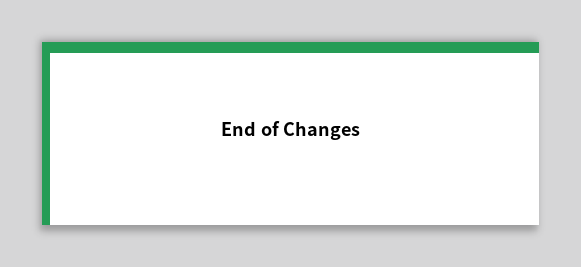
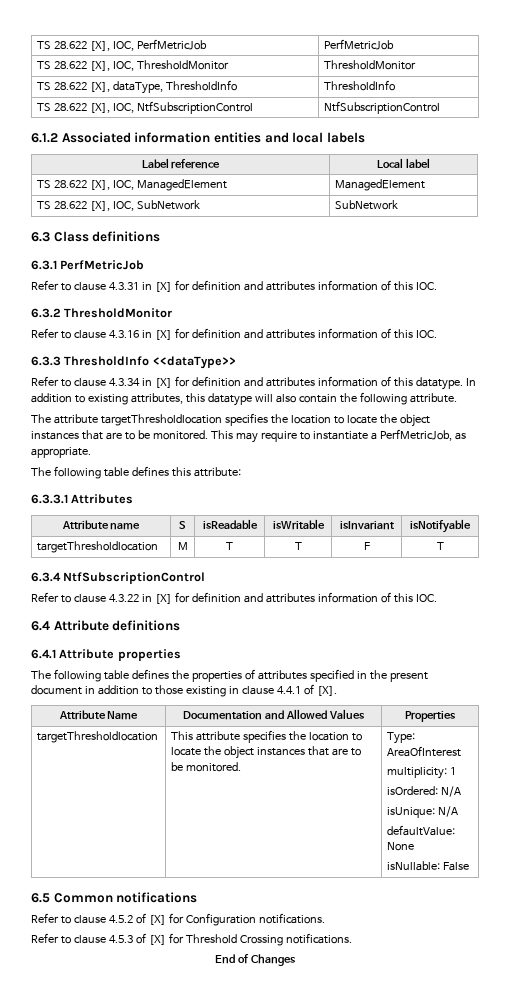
+ TS 28.622 [X], IOC, PerfMetricJob | PerfMetricJob
+ TS 28.622 [X], IOC, ThresholdMonitor | ThresholdMonitor
+ TS 28.622 [X], dataType, ThresholdInfo | ThresholdInfo
+ TS 28.622 [X], IOC, NtfSubscriptionControl | NtfSubscriptionControl
+ 6.1.2 Associated information entities and local labels
+ Label reference | Local label
+ TS 28.622 [X], IOC, ManagedElement | ManagedElement
+ TS 28.622 [X], IOC, SubNetwork | SubNetwork
+ 6.3 Class definitions
+ 6.3.1 PerfMetricJob
+ Refer to clause 4.3.31 in [X] for definition and attributes information of this IOC.
+ 6.3.2 ThresholdMonitor
+ Refer to clause 4.3.16 in [X] for definition and attributes information of this IOC.
+ 6.3.3 ThresholdInfo <<dataType>>
+ Refer to clause 4.3.34 in [X] for definition and attributes information of this datatype. In addition to existing attributes, this datatype will also contain the following attribute.
+ The attribute targetThresholdlocation specifies the location to locate the object instances that are to be monitored. This may require to instantiate a PerfMetricJob, as appropriate.
+ The following table defines this attribute:
+ 6.3.3.1 Attributes
+ Attribute name | S | isReadable | isWritable | isInvariant | isNotifyable
+ targetThresholdlocation | M | T | T | F | T
+ 6.3.4 NtfSubscriptionControl
+ Refer to clause 4.3.22 in [X] for definition and attributes information of this IOC.
+ 6.4 Attribute definitions
+ 6.4.1 Attribute properties
+ The following table defines the properties of attributes specified in the present document in addition to those existing in clause 4.4.1 of [X].
+ Attribute Name | Documentation and Allowed Values | Properties
+ targetThresholdlocation | This attribute specifies the location to locate the object instances that are to be monitored. | Type: AreaOfInterest
+ multiplicity: 1
+ isOrdered: N/A
+ isUnique: N/A
+ defaultValue: None
+ isNullable: False
+ 6.5 Common notifications
+ Refer to clause 4.5.2 of [X] for Configuration notifications.
+ Refer to clause 4.5.3 of [X] for Threshold Crossing notifications.

